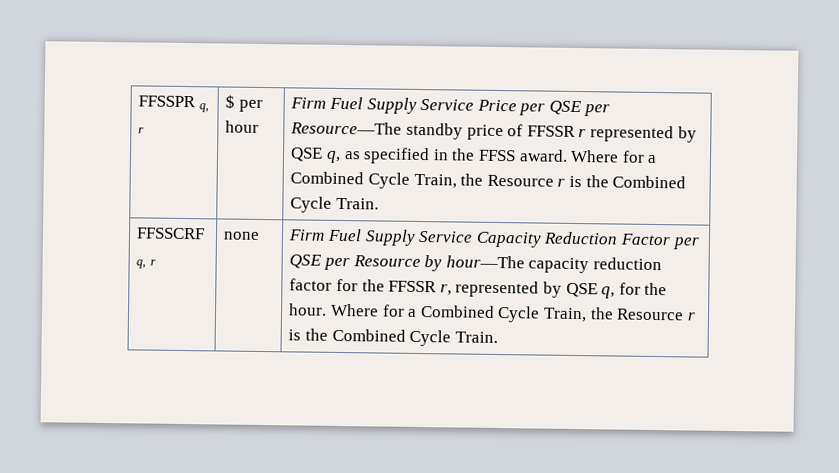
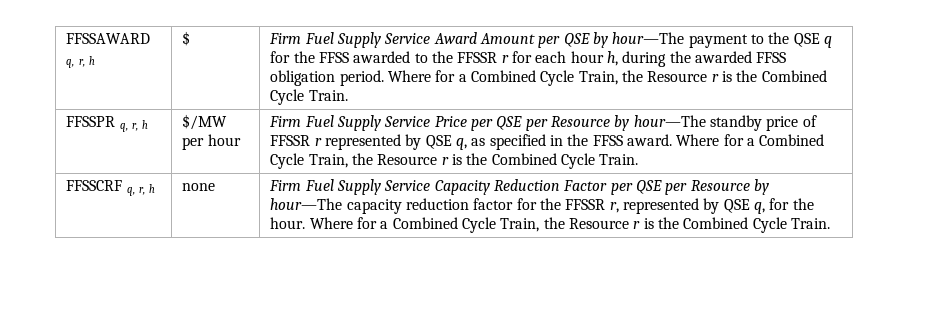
- FFSSPR q, r | $ per hour
+ FFSSAWARD q, r, h | $ | Firm Fuel Supply Service Award Amount per QSE by hour—The payment to the QSE q for the FFSS awarded to the FFSSR r for each hour h, during the awarded FFSS obligation period. Where for a Combined Cycle Train, the Resource r is the Combined Cycle Train.
+ FFSSPR q, r, h | $/MW per hour
- Firm Fuel Supply Service Price per QSE per Resource—The standby price of FFSSR r represented by QSE q, as specified in the FFSS award.
+ Firm Fuel Supply Service Price per QSE per Resource by hour—The standby price of FFSSR r represented by QSE q, as specified in the FFSS award.
- FFSSCRF q, r
+ FFSSCRF q, r, h

